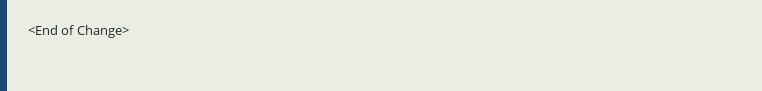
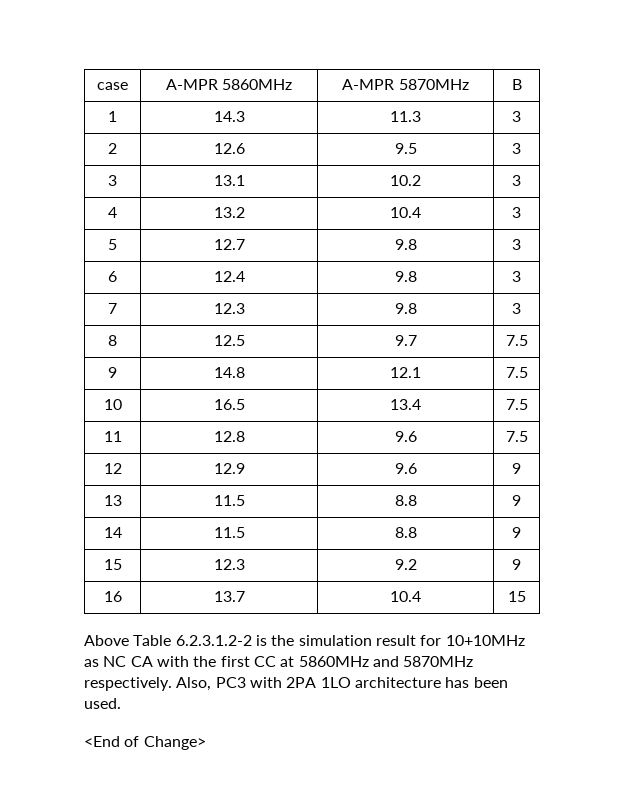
+ case | A-MPR 5860MHz | A-MPR 5870MHz | B
+ 1 | 14.3 | 11.3 | 3
+ 2 | 12.6 | 9.5 | 3
+ 3 | 13.1 | 10.2 | 3
+ 4 | 13.2 | 10.4 | 3
+ 5 | 12.7 | 9.8 | 3
+ 6 | 12.4 | 9.8 | 3
+ 7 | 12.3 | 9.8 | 3
+ 8 | 12.5 | 9.7 | 7.5
+ 9 | 14.8 | 12.1 | 7.5
+ 10 | 16.5 | 13.4 | 7.5
+ 11 | 12.8 | 9.6 | 7.5
+ 12 | 12.9 | 9.6 | 9
+ 13 | 11.5 | 8.8 | 9
+ 14 | 11.5 | 8.8 | 9
+ 15 | 12.3 | 9.2 | 9
+ 16 | 13.7 | 10.4 | 15
+ Above Table 6.2.3.1.2-2 is the simulation result for 10+10MHz as NC CA with the first CC at 5860MHz and 5870MHz respectively. Also, PC3 with 2PA 1LO architecture has been used.

